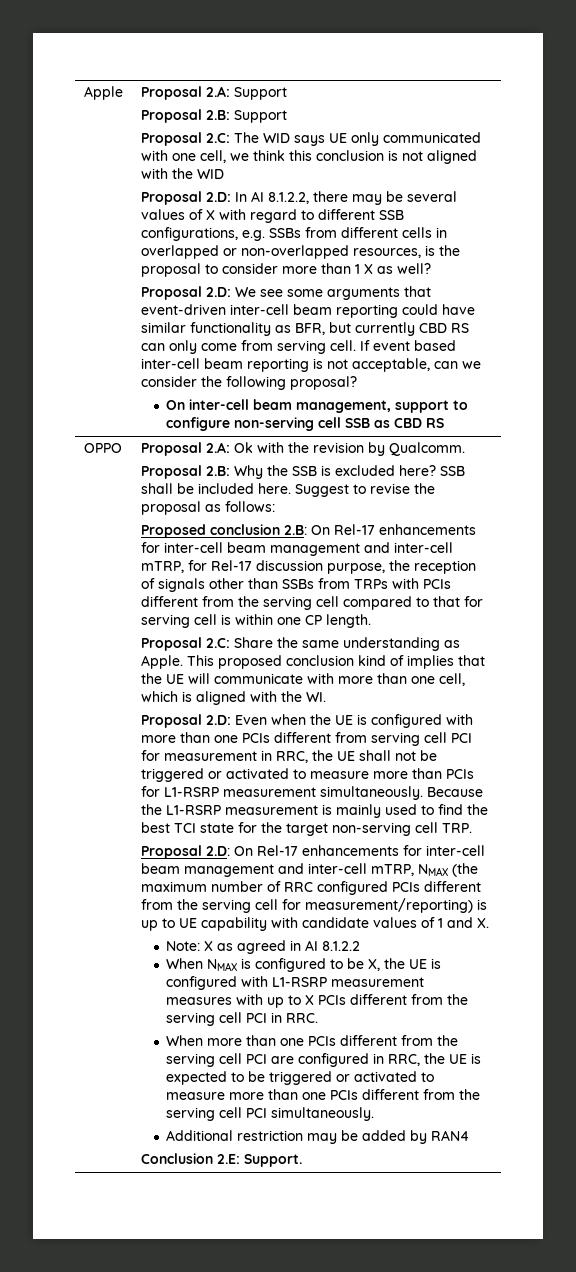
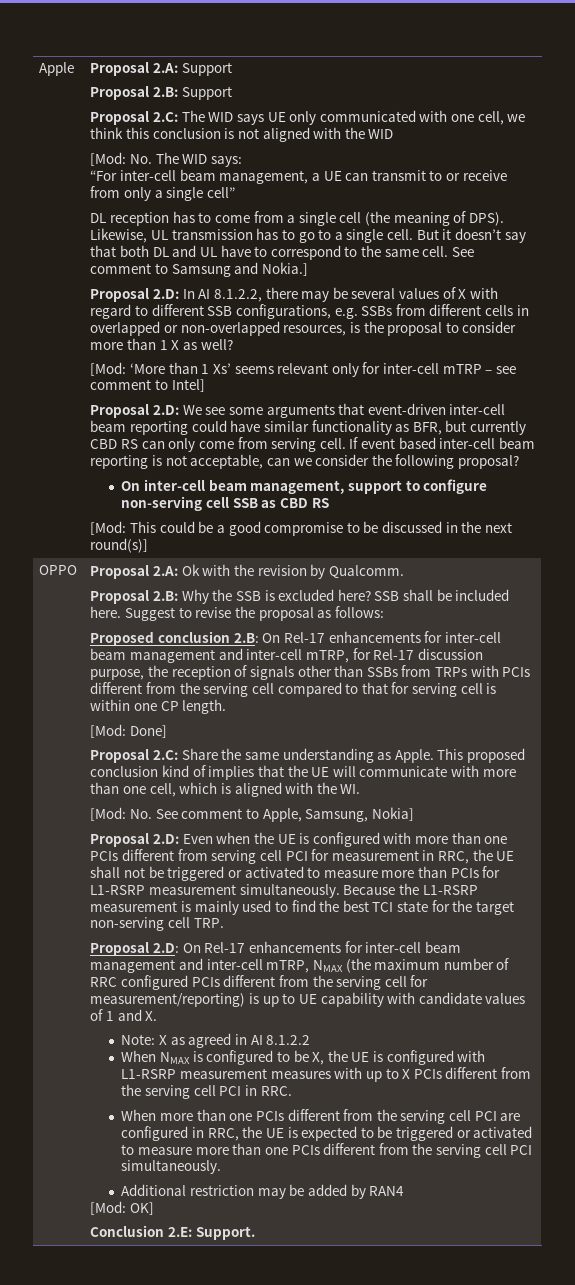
+ [Mod: No. The WID says:
+ “For inter-cell beam management, a UE can transmit to or receive from only a single cell”
+ DL reception has to come from a single cell (the meaning of DPS). Likewise, UL transmission has to go to a single cell. But it doesn’t say that both DL and UL have to correspond to the same cell. See comment to Samsung and Nokia.]
+ [Mod: ‘More than 1 Xs’ seems relevant only for inter-cell mTRP – see comment to Intel]
+ [Mod: This could be a good compromise to be discussed in the next round(s)]
+ [Mod: Done]
+ [Mod: No. See comment to Apple, Samsung, Nokia]
+ [Mod: OK]

